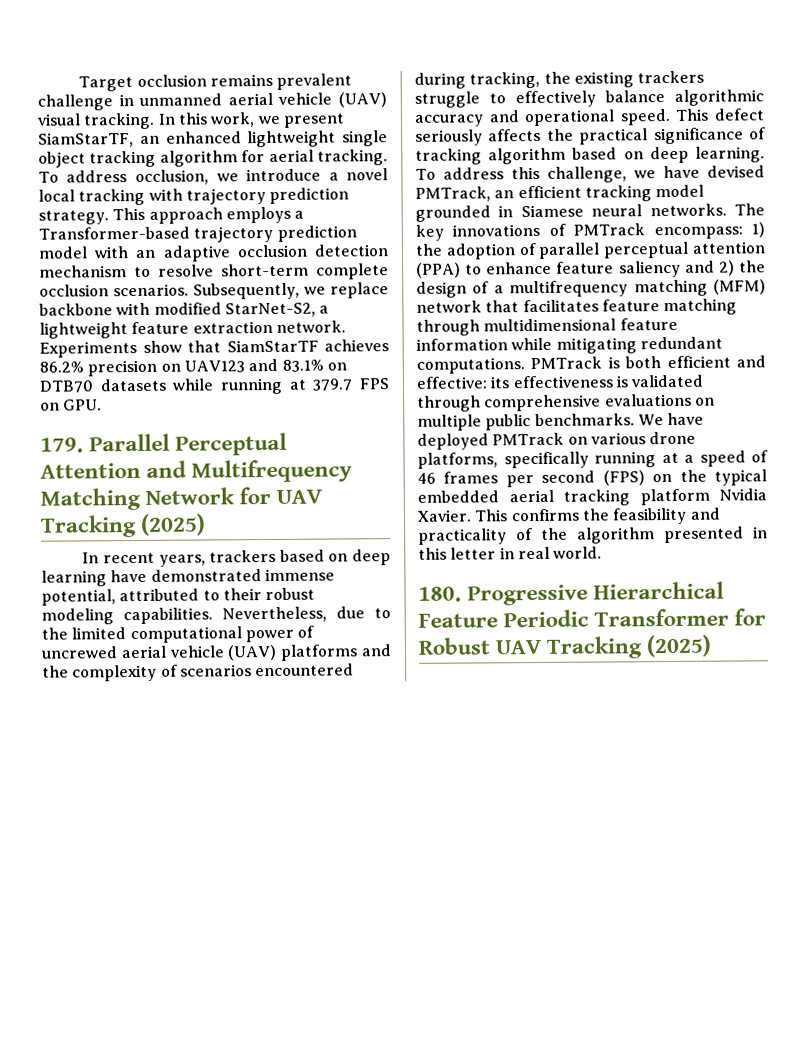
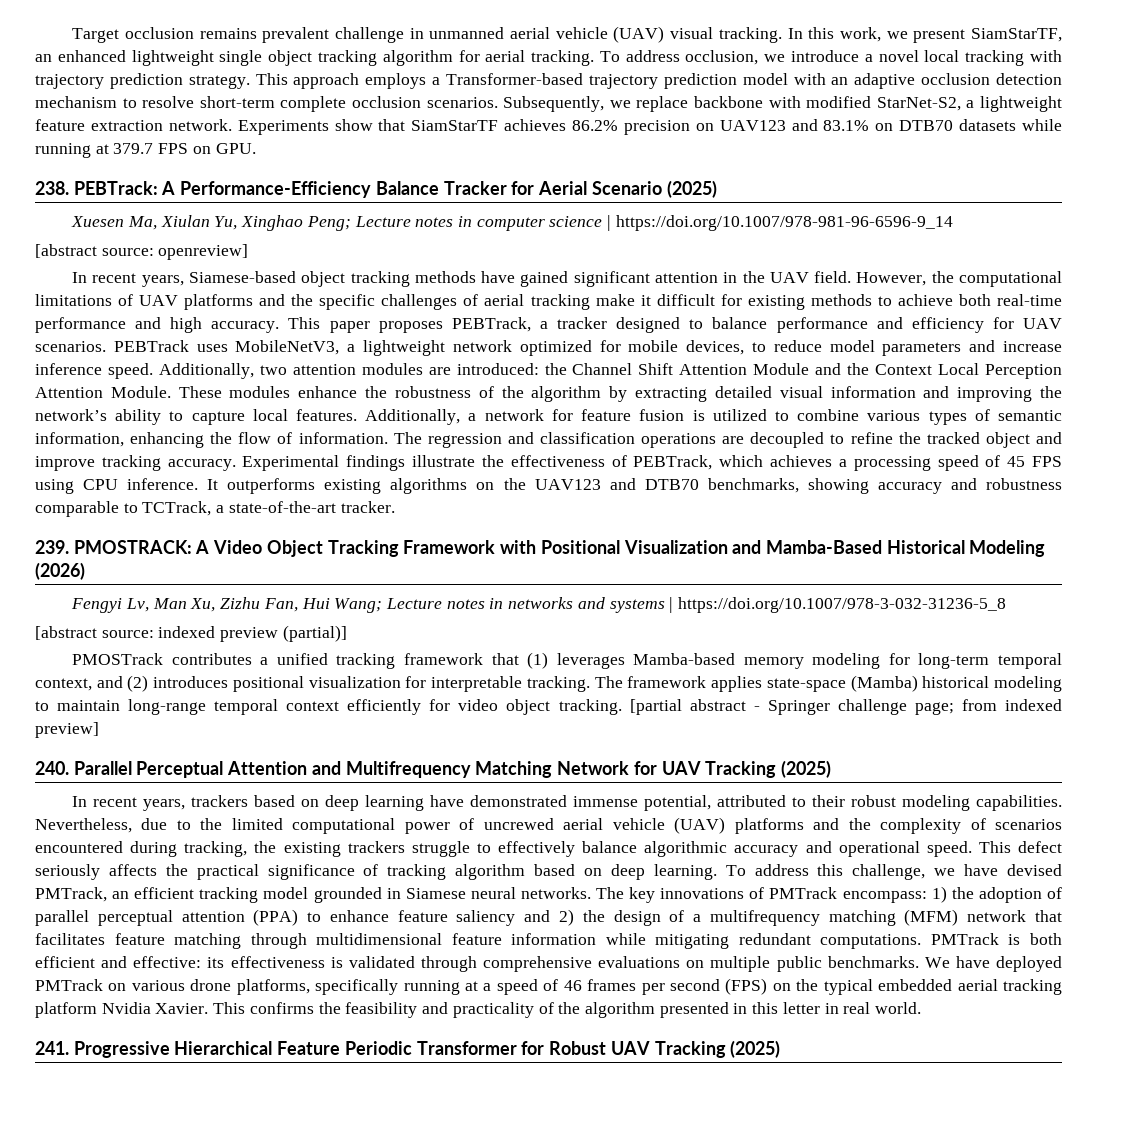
- 179. Parallel Perceptual Attention and Multifrequency Matching Network for UAV Tracking (2025)
+ 238. PEBTrack: A Performance-Efficiency Balance Tracker for Aerial Scenario (2025)
+ Xuesen Ma, Xiulan Yu, Xinghao Peng; Lecture notes in computer science | https://doi.org/10.1007/978-981-96-6596-9_14
+ [abstract source: openreview]
+ In recent years, Siamese-based object tracking methods have gained significant attention in the UAV field. However, the computational limitations of UAV platforms and the specific challenges of aerial tracking make it difficult for existing methods to achieve both real-time performance and high accuracy. This paper proposes PEBTrack, a tracker designed to balance performance and efficiency for UAV scenarios. PEBTrack uses MobileNetV3, a lightweight network optimized for mobile devices, to reduce model parameters and increase inference speed. Additionally, two attention modules are introduced: the Channel Shift Attention Module and the Context Local Perception Attention Module. These modules enhance the robustness of the algorithm by extracting detailed visual information and improving the network’s ability to capture local features. Additionally, a network for feature fusion is utilized to combine various types of semantic information, enhancing the flow of information. The regression and classification operations are decoupled to refine the tracked object and improve tracking accuracy. Experimental findings illustrate the effectiveness of PEBTrack, which achieves a processing speed of 45 FPS using CPU inference. It outperforms existing algorithms on the UAV123 and DTB70 benchmarks, showing accuracy and robustness comparable to TCTrack, a state-of-the-art tracker.
+ 239. PMOSTRACK: A Video Object Tracking Framework with Positional Visualization and Mamba-Based Historical Modeling (2026)
+ Fengyi Lv, Man Xu, Zizhu Fan, Hui Wang; Lecture notes in networks and systems | https://doi.org/10.1007/978-3-032-31236-5_8
+ [abstract source: indexed preview (partial)]
+ PMOSTrack contributes a unified tracking framework that (1) leverages Mamba-based memory modeling for long-term temporal context, and (2) introduces positional visualization for interpretable tracking. The framework applies state-space (Mamba) historical modeling to maintain long-range temporal context efficiently for video object tracking. [partial abstract - Springer challenge page; from indexed preview]
+ 240. Parallel Perceptual Attention and Multifrequency Matching Network for UAV Tracking (2025)
- 180. Progressive Hierarchical Feature Periodic Transformer for Robust UAV Tracking (2025)
+ 241. Progressive Hierarchical Feature Periodic Transformer for Robust UAV Tracking (2025)

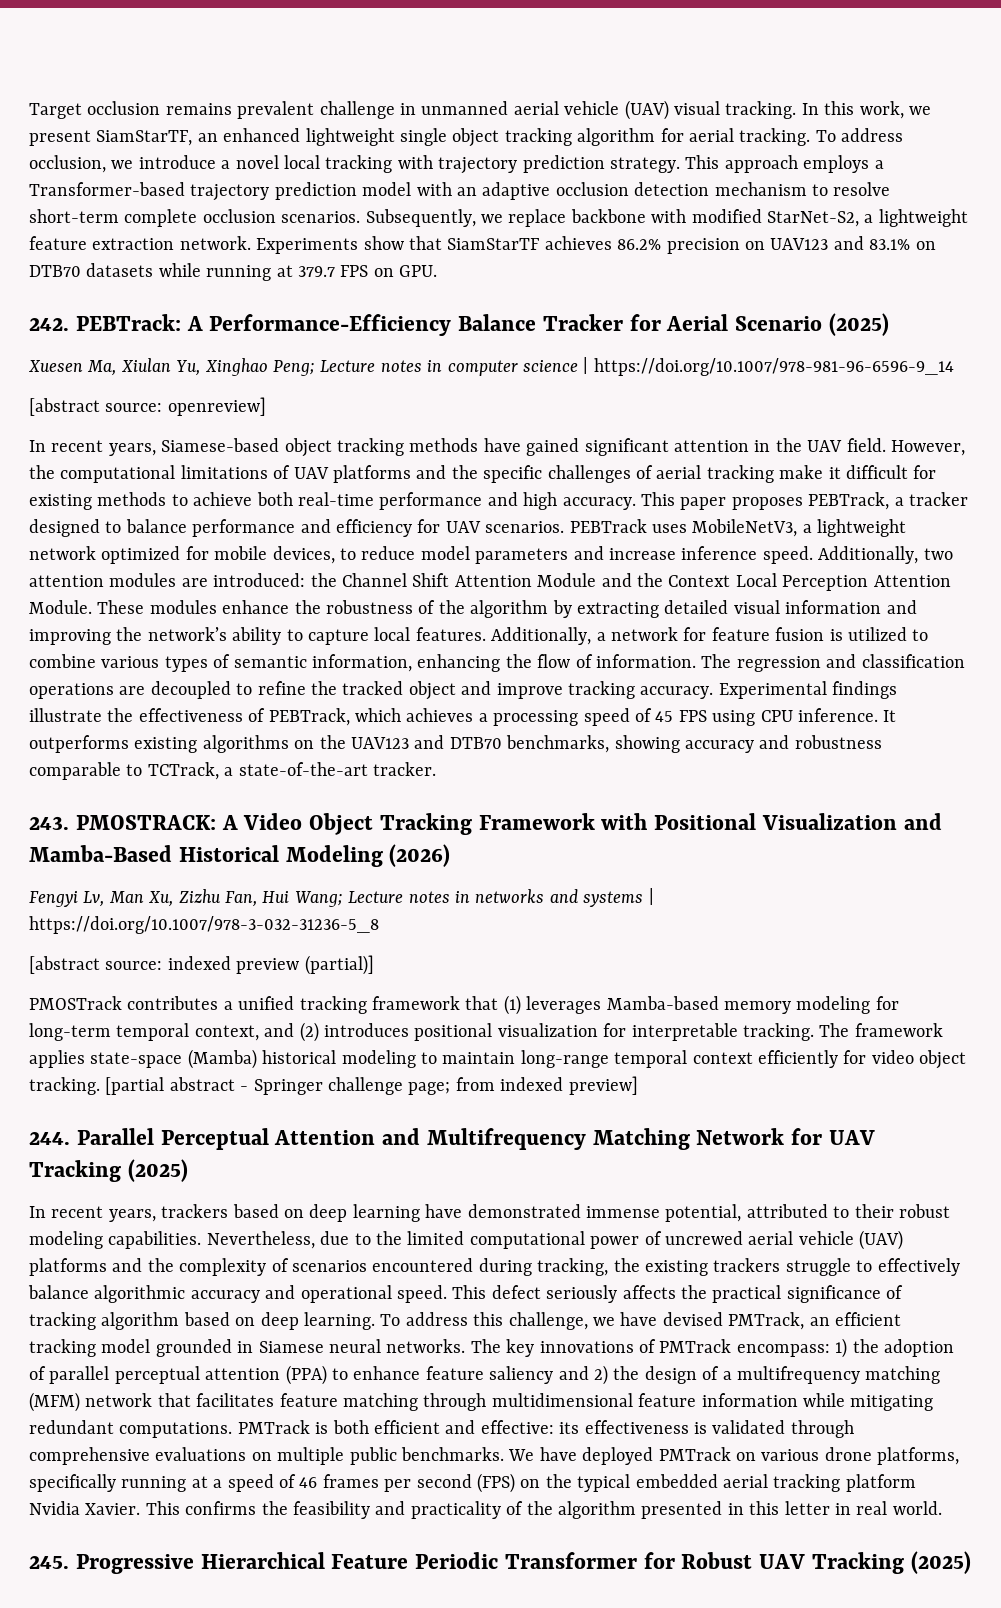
- 238. PEBTrack: A Performance-Efficiency Balance Tracker for Aerial Scenario (2025)
+ 242. PEBTrack: A Performance-Efficiency Balance Tracker for Aerial Scenario (2025)
- 239. PMOSTRACK: A Video Object Tracking Framework with Positional Visualization and Mamba-Based Historical Modeling (2026)
+ 243. PMOSTRACK: A Video Object Tracking Framework with Positional Visualization and Mamba-Based Historical Modeling (2026)
- 240. Parallel Perceptual Attention and Multifrequency Matching Network for UAV Tracking (2025)
+ 244. Parallel Perceptual Attention and Multifrequency Matching Network for UAV Tracking (2025)
- 241. Progressive Hierarchical Feature Periodic Transformer for Robust UAV Tracking (2025)
+ 245. Progressive Hierarchical Feature Periodic Transformer for Robust UAV Tracking (2025)

